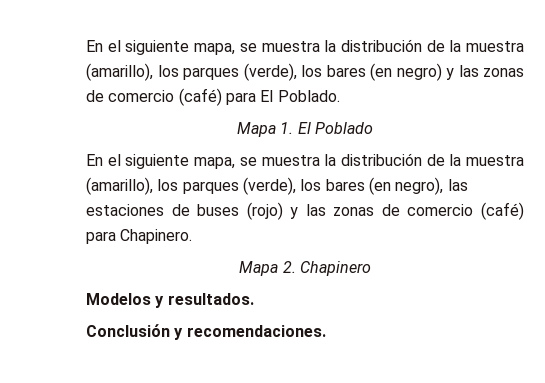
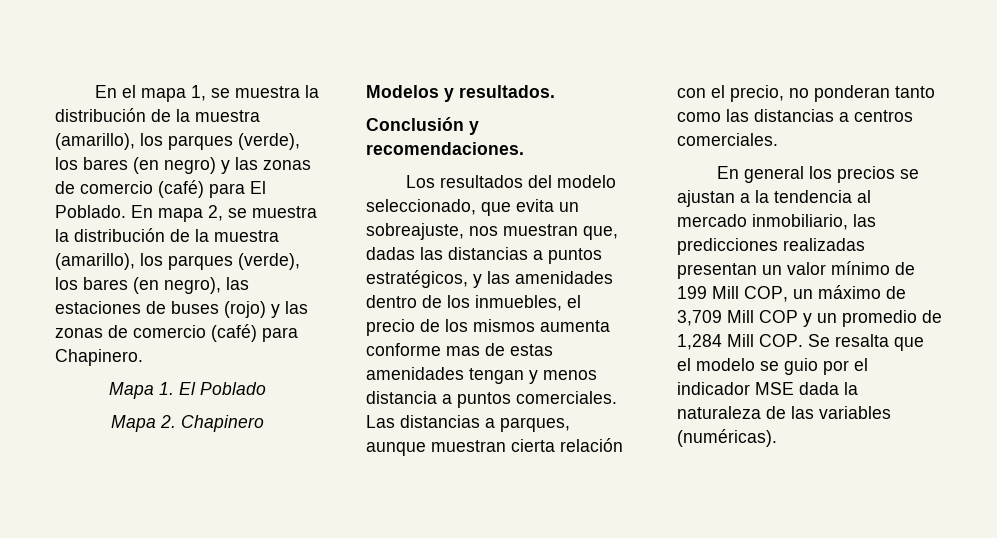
- En el siguiente mapa, se muestra la distribución de la muestra (amarillo), los parques (verde), los bares (en negro) y las zonas de comercio (café) para El Poblado.
- Mapa 1. El Poblado
- En el siguiente mapa, se muestra la distribución de la muestra (amarillo), los parques (verde), los bares (en negro), las estaciones de buses (rojo) y las zonas de comercio (café) para Chapinero.
+ En el mapa 1, se muestra la distribución de la muestra (amarillo), los parques (verde), los bares (en negro) y las zonas de comercio (café) para El Poblado. En mapa 2, se muestra la distribución de la muestra (amarillo), los parques (verde), los bares (en negro), las estaciones de buses (rojo) y las zonas de comercio (café) para Chapinero.
+ Mapa 1. El Poblado
+ Los resultados del modelo seleccionado, que evita un sobreajuste, nos muestran que, dadas las distancias a puntos estratégicos, y las amenidades dentro de los inmuebles, el precio de los mismos aumenta conforme mas de estas amenidades tengan y menos distancia a puntos comerciales. Las distancias a parques, aunque muestran cierta relación con el precio, no ponderan tanto como las distancias a centros comerciales.
+ En general los precios se ajustan a la tendencia al mercado inmobiliario, las predicciones realizadas presentan un valor mínimo de 199 Mill COP, un máximo de 3,709 Mill COP y un promedio de 1,284 Mill COP. Se resalta que el modelo se guio por el indicador MSE dada la naturaleza de las variables (numéricas).

